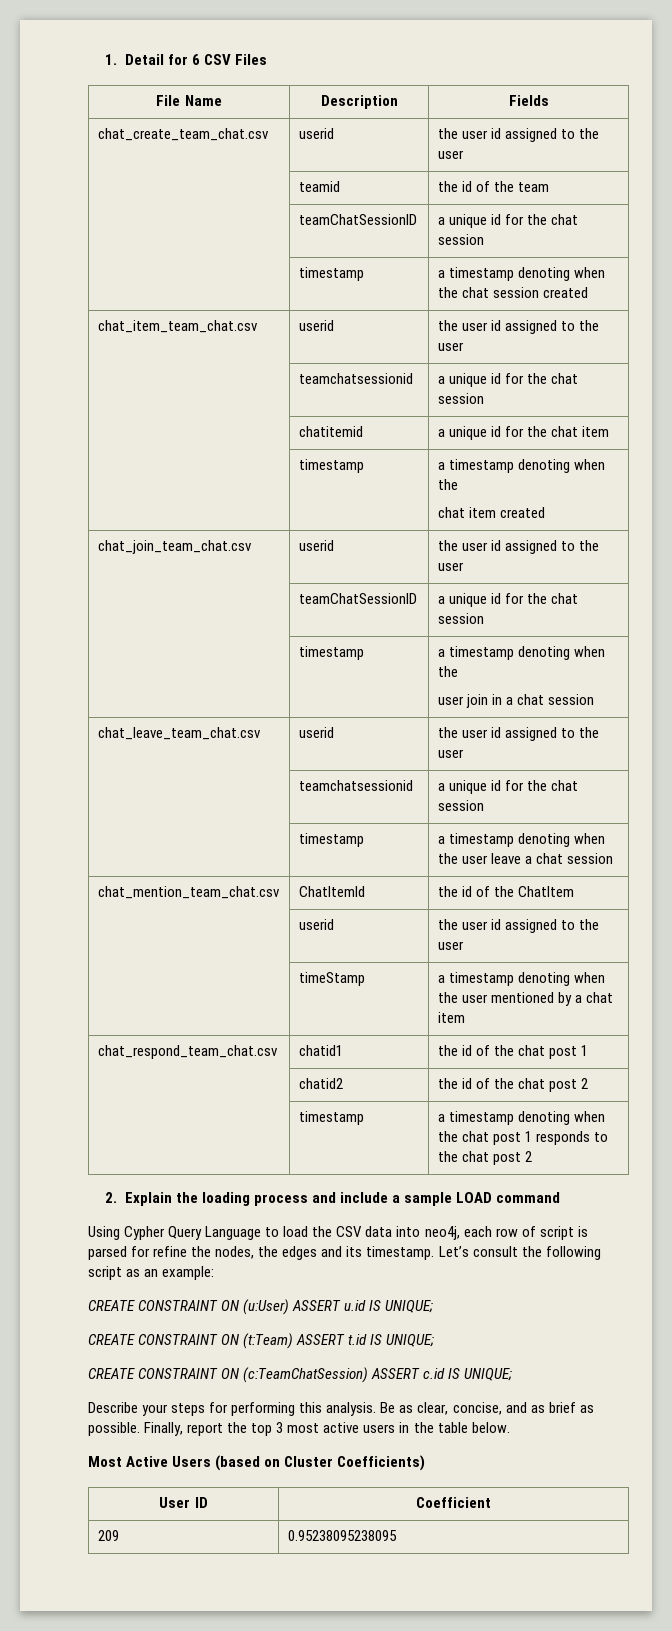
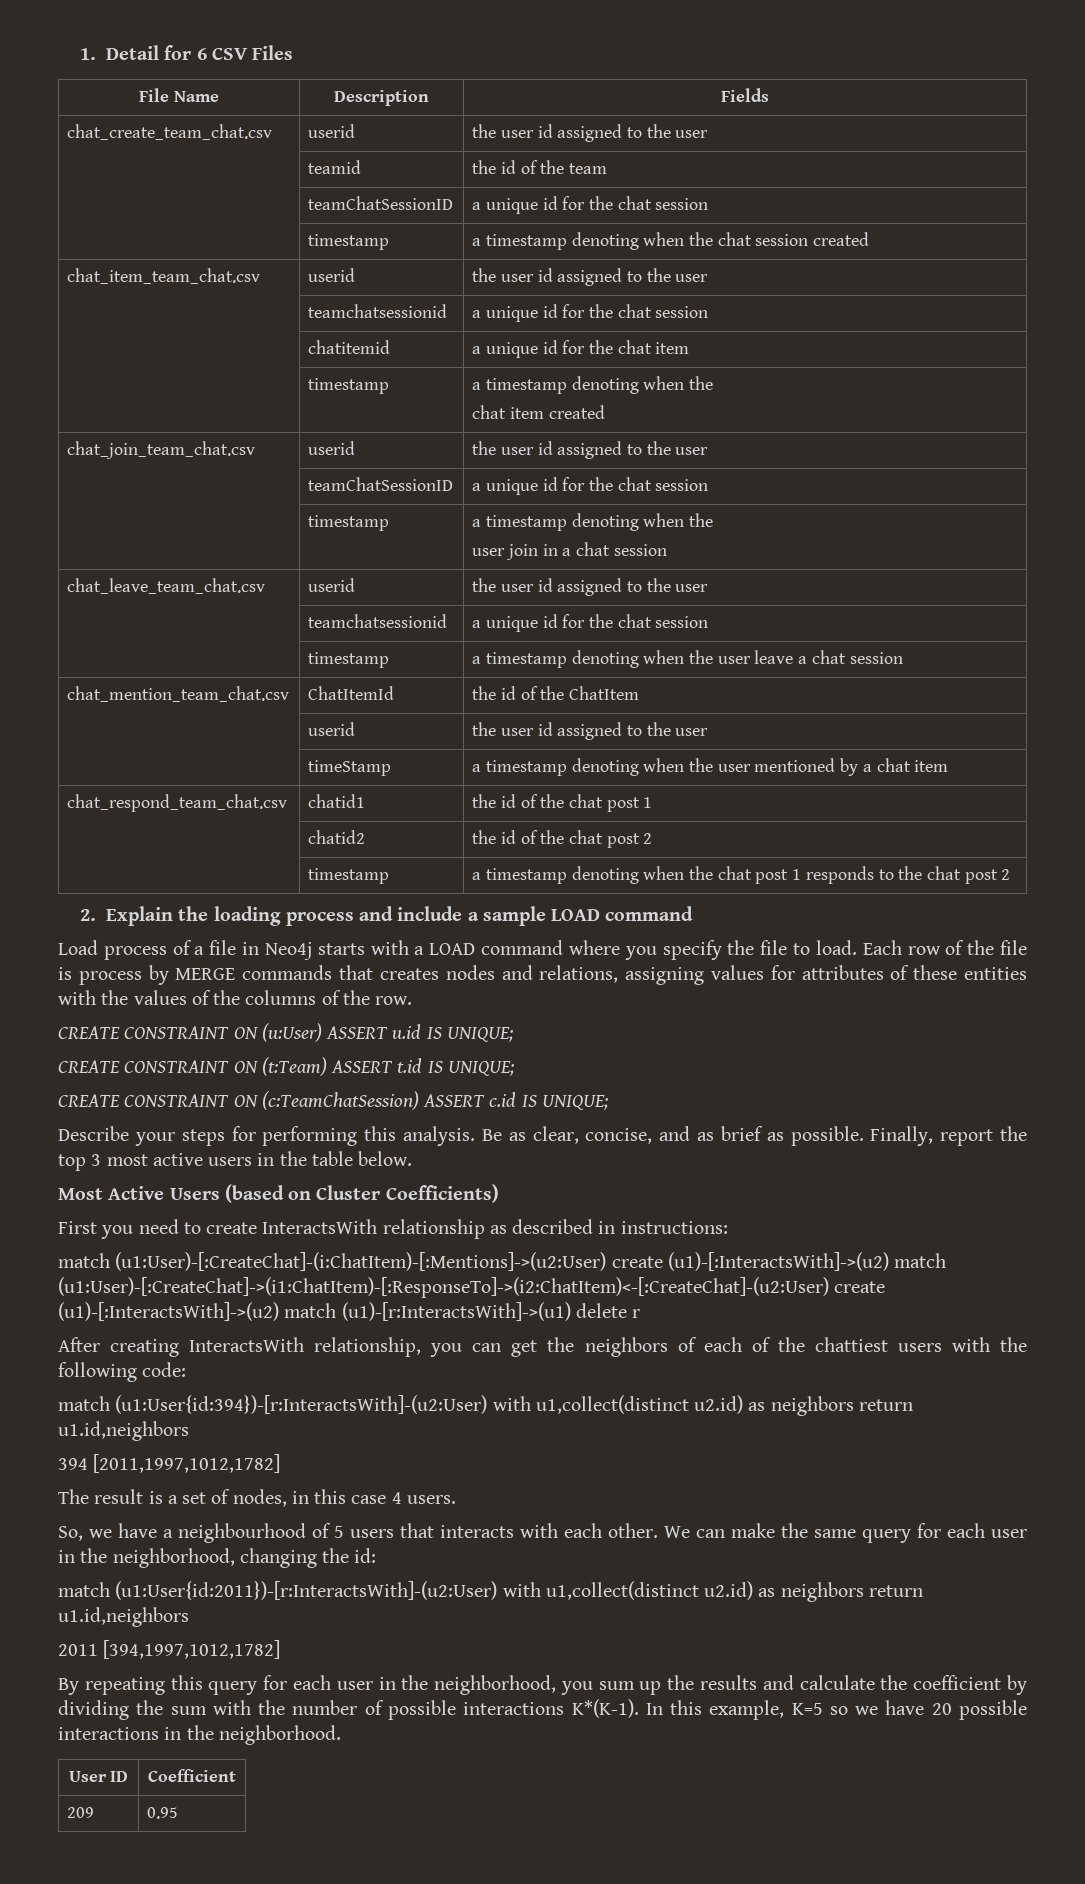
- Using Cypher Query Language to load the CSV data into neo4j, each row of script is parsed for refine the nodes, the edges and its timestamp. Let’s consult the following script as an example:
+ Load process of a file in Neo4j starts with a LOAD command where you specify the file to load. Each row of the file is process by MERGE commands that creates nodes and relations, assigning values for attributes of these entities with the values of the columns of the row.
+ First you need to create InteractsWith relationship as described in instructions:
+ match (u1:User)-[:CreateChat]-(i:ChatItem)-[:Mentions]->(u2:User) create (u1)-[:InteractsWith]->(u2) match (u1:User)-[:CreateChat]->(i1:ChatItem)-[:ResponseTo]->(i2:ChatItem)<-[:CreateChat]-(u2:User) create (u1)-[:InteractsWith]->(u2) match (u1)-[r:InteractsWith]->(u1) delete r
+ After creating InteractsWith relationship, you can get the neighbors of each of the chattiest users with the following code:
+ match (u1:User{id:394})-[r:InteractsWith]-(u2:User) with u1,collect(distinct u2.id) as neighbors return u1.id,neighbors
+ 394 [2011,1997,1012,1782]
+ The result is a set of nodes, in this case 4 users.
+ So, we have a neighbourhood of 5 users that interacts with each other. We can make the same query for each user in the neighborhood, changing the id:
+ match (u1:User{id:2011})-[r:InteractsWith]-(u2:User) with u1,collect(distinct u2.id) as neighbors return u1.id,neighbors
+ 2011 [394,1997,1012,1782]
+ By repeating this query for each user in the neighborhood, you sum up the results and calculate the coefficient by dividing the sum with the number of possible interactions K*(K-1). In this example, K=5 so we have 20 possible interactions in the neighborhood.
- 209 | 0.95238095238095
+ 209 | 0.95

